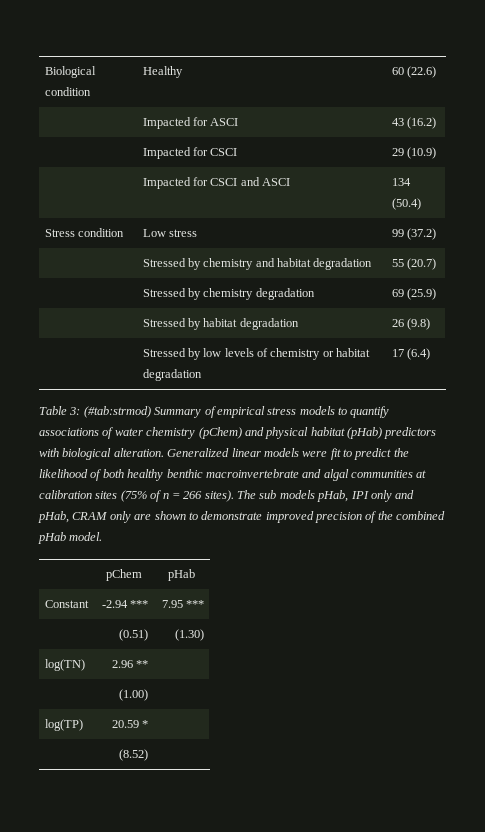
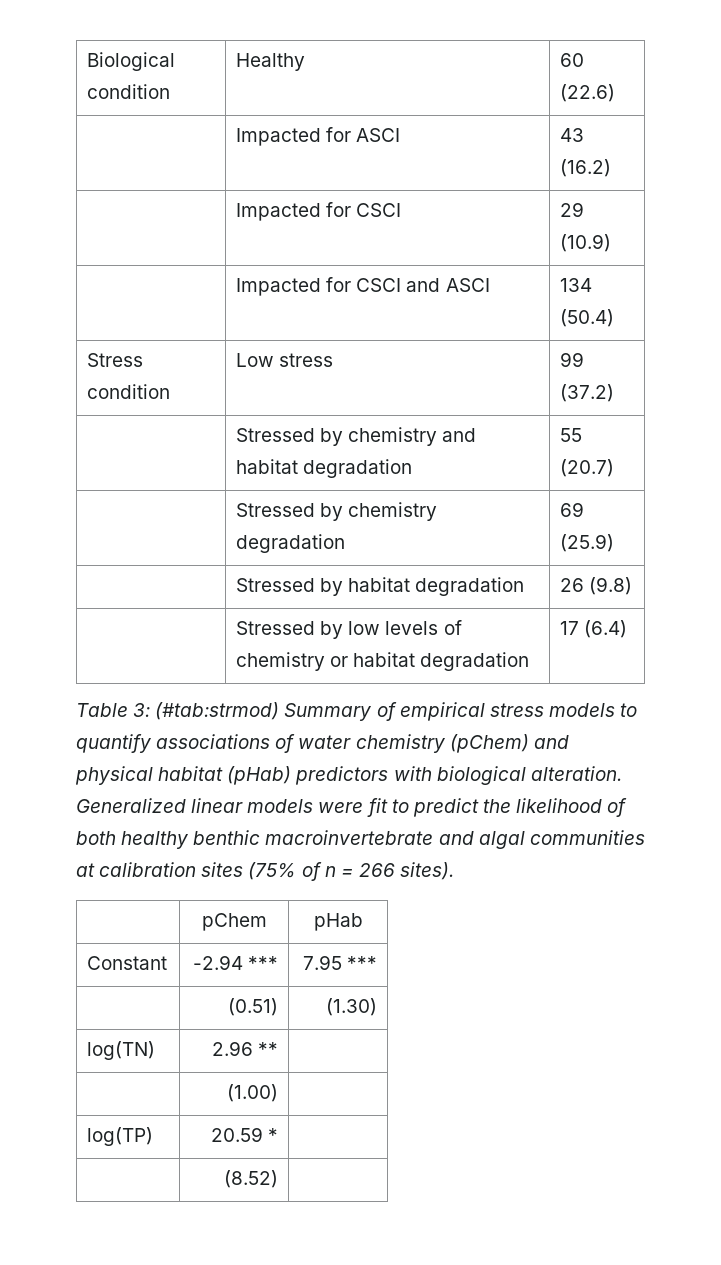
- The sub models pHab, IPI only and pHab, CRAM only are shown to demonstrate improved precision of the combined pHab model.

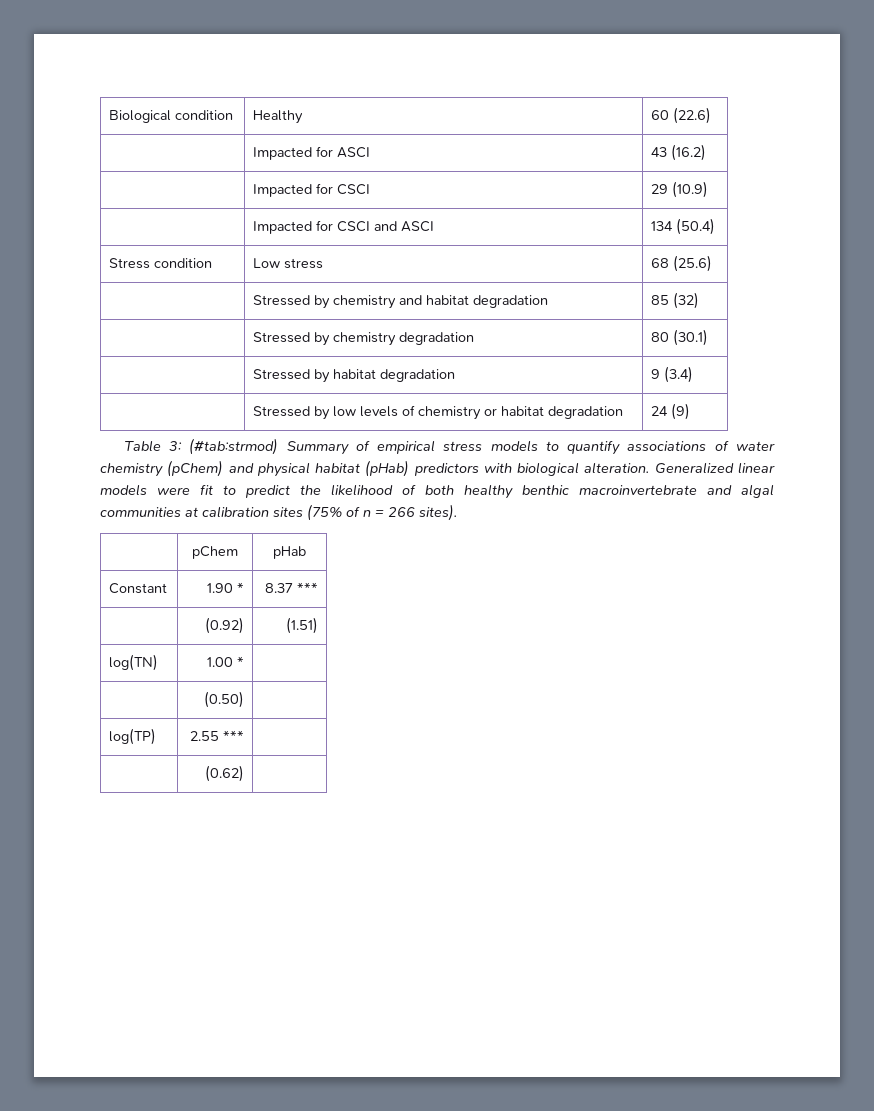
- Stress condition | Low stress | 99 (37.2)
+ Stress condition | Low stress | 68 (25.6)
- | Stressed by chemistry and habitat degradation | 55 (20.7)
+ | Stressed by chemistry and habitat degradation | 85 (32)
- | Stressed by chemistry degradation | 69 (25.9)
+ | Stressed by chemistry degradation | 80 (30.1)
- | Stressed by habitat degradation | 26 (9.8)
+ | Stressed by habitat degradation | 9 (3.4)
- | Stressed by low levels of chemistry or habitat degradation | 17 (6.4)
+ | Stressed by low levels of chemistry or habitat degradation | 24 (9)
- Constant | -2.94 *** | 7.95 ***
+ Constant | 1.90 * | 8.37 ***
- | (0.51) | (1.30)
+ | (0.92) | (1.51)
- log(TN) | 2.96 ** |
- | (1.00) |
- log(TP) | 20.59 * |
- | (8.52) |
+ log(TN) | 1.00 * |
+ | (0.50) |
+ log(TP) | 2.55 *** |
+ | (0.62) |

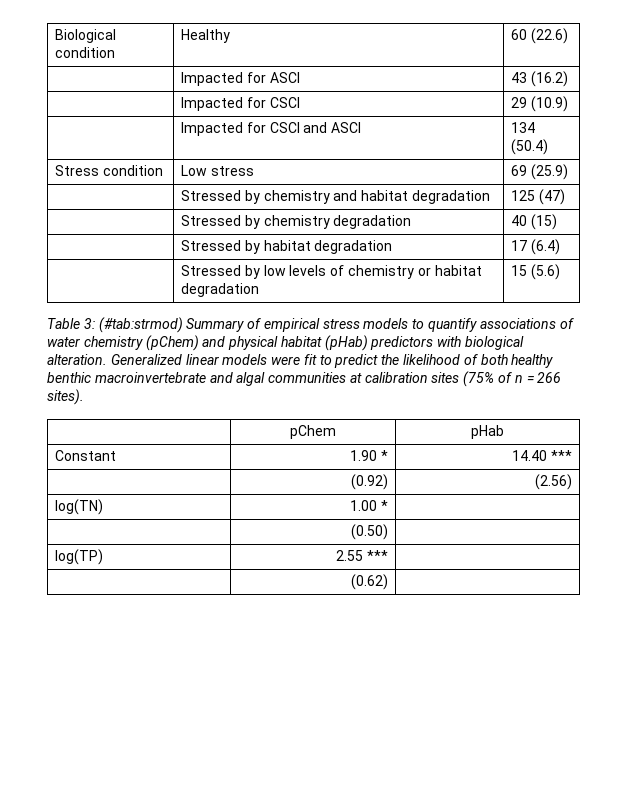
- Stress condition | Low stress | 68 (25.6)
+ Stress condition | Low stress | 69 (25.9)
- | Stressed by chemistry and habitat degradation | 85 (32)
+ | Stressed by chemistry and habitat degradation | 125 (47)
- | Stressed by chemistry degradation | 80 (30.1)
+ | Stressed by chemistry degradation | 40 (15)
- | Stressed by habitat degradation | 9 (3.4)
+ | Stressed by habitat degradation | 17 (6.4)
- | Stressed by low levels of chemistry or habitat degradation | 24 (9)
+ | Stressed by low levels of chemistry or habitat degradation | 15 (5.6)
- Constant | 1.90 * | 8.37 ***
+ Constant | 1.90 * | 14.40 ***
- | (0.92) | (1.51)
+ | (0.92) | (2.56)

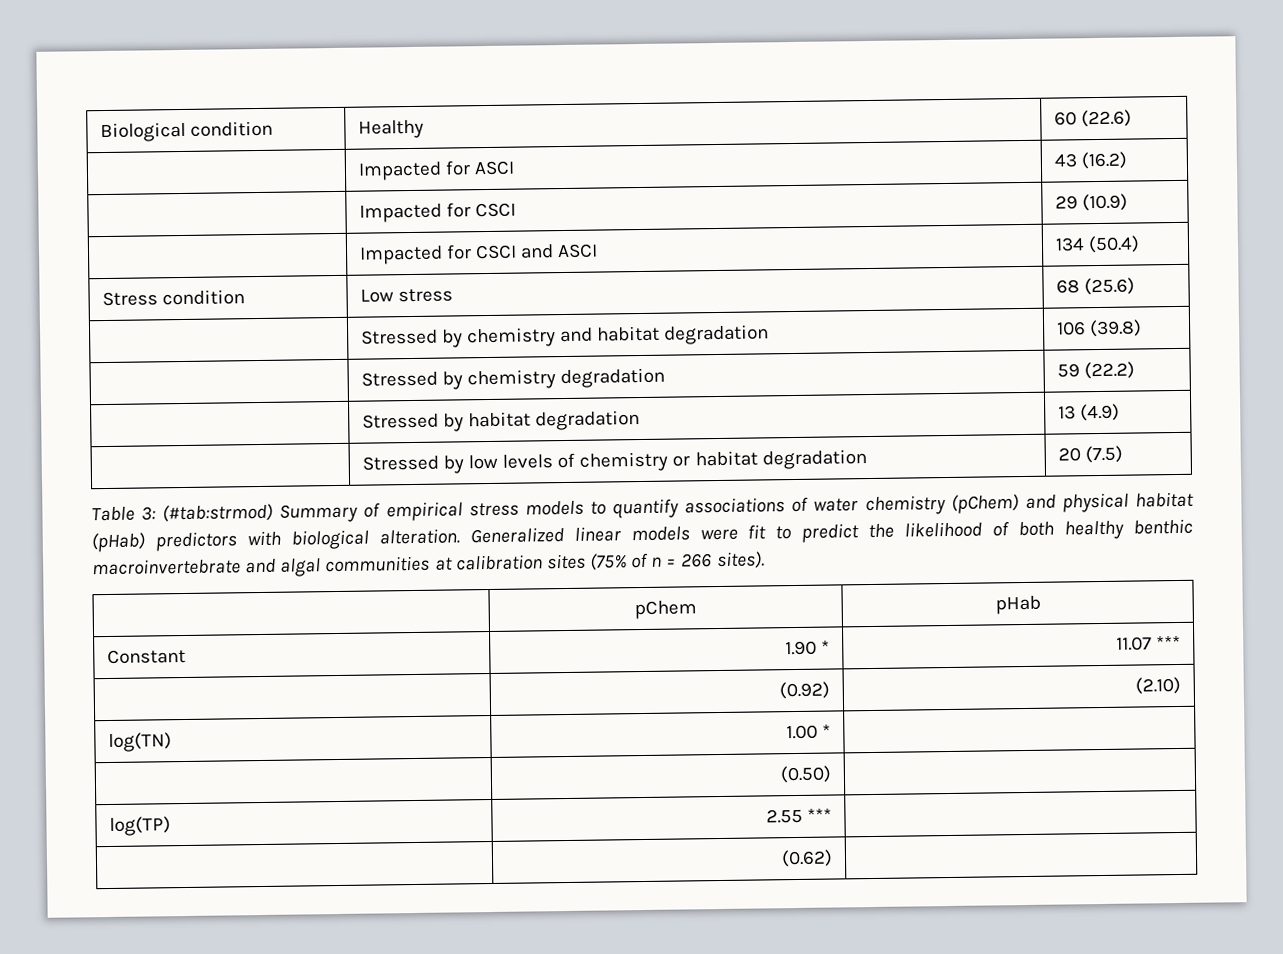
- Stress condition | Low stress | 69 (25.9)
+ Stress condition | Low stress | 68 (25.6)
- | Stressed by chemistry and habitat degradation | 125 (47)
+ | Stressed by chemistry and habitat degradation | 106 (39.8)
- | Stressed by chemistry degradation | 40 (15)
+ | Stressed by chemistry degradation | 59 (22.2)
- | Stressed by habitat degradation | 17 (6.4)
+ | Stressed by habitat degradation | 13 (4.9)
- | Stressed by low levels of chemistry or habitat degradation | 15 (5.6)
+ | Stressed by low levels of chemistry or habitat degradation | 20 (7.5)
- Constant | 1.90 * | 14.40 ***
+ Constant | 1.90 * | 11.07 ***
- | (0.92) | (2.56)
+ | (0.92) | (2.10)

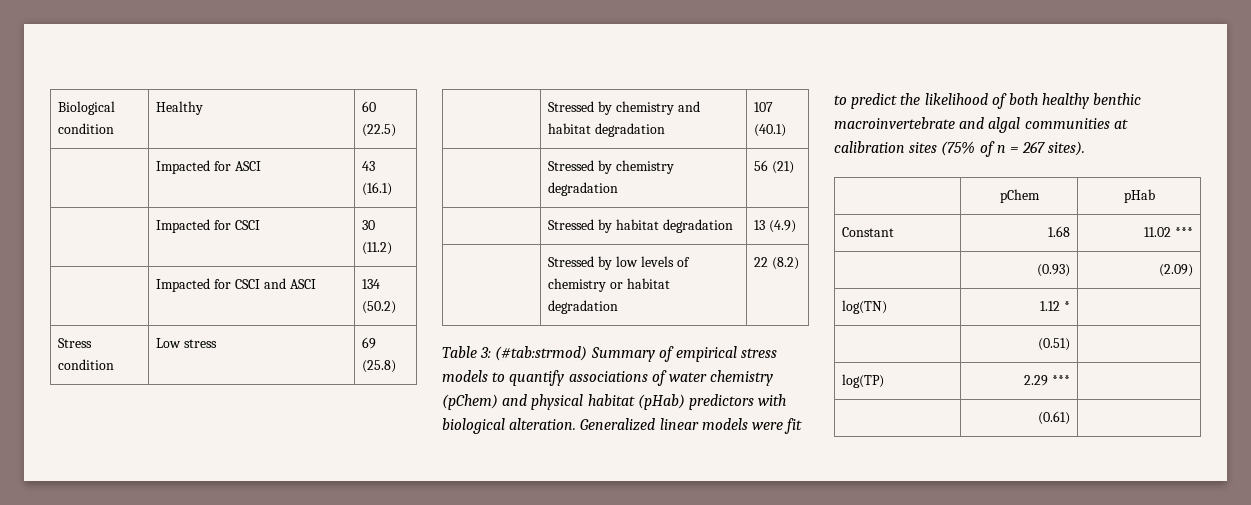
- Biological condition | Healthy | 60 (22.6)
+ Biological condition | Healthy | 60 (22.5)
- | Impacted for ASCI | 43 (16.2)
+ | Impacted for ASCI | 43 (16.1)
- | Impacted for CSCI | 29 (10.9)
+ | Impacted for CSCI | 30 (11.2)
- | Impacted for CSCI and ASCI | 134 (50.4)
+ | Impacted for CSCI and ASCI | 134 (50.2)
- Stress condition | Low stress | 68 (25.6)
+ Stress condition | Low stress | 69 (25.8)
- | Stressed by chemistry and habitat degradation | 106 (39.8)
+ | Stressed by chemistry and habitat degradation | 107 (40.1)
- | Stressed by chemistry degradation | 59 (22.2)
+ | Stressed by chemistry degradation | 56 (21)
- | Stressed by low levels of chemistry or habitat degradation | 20 (7.5)
+ | Stressed by low levels of chemistry or habitat degradation | 22 (8.2)
- Generalized linear models were fit to predict the likelihood of both healthy benthic macroinvertebrate and algal communities at calibration sites (75% of n = 266 sites).
+ Generalized linear models were fit to predict the likelihood of both healthy benthic macroinvertebrate and algal communities at calibration sites (75% of n = 267 sites).
- Constant | 1.90 * | 11.07 ***
+ Constant | 1.68 | 11.02 ***
- | (0.92) | (2.10)
+ | (0.93) | (2.09)
- log(TN) | 1.00 * |
+ log(TN) | 1.12 * |
- | (0.50) |
+ | (0.51) |
- log(TP) | 2.55 *** |
+ log(TP) | 2.29 *** |
- | (0.62) |
+ | (0.61) |

